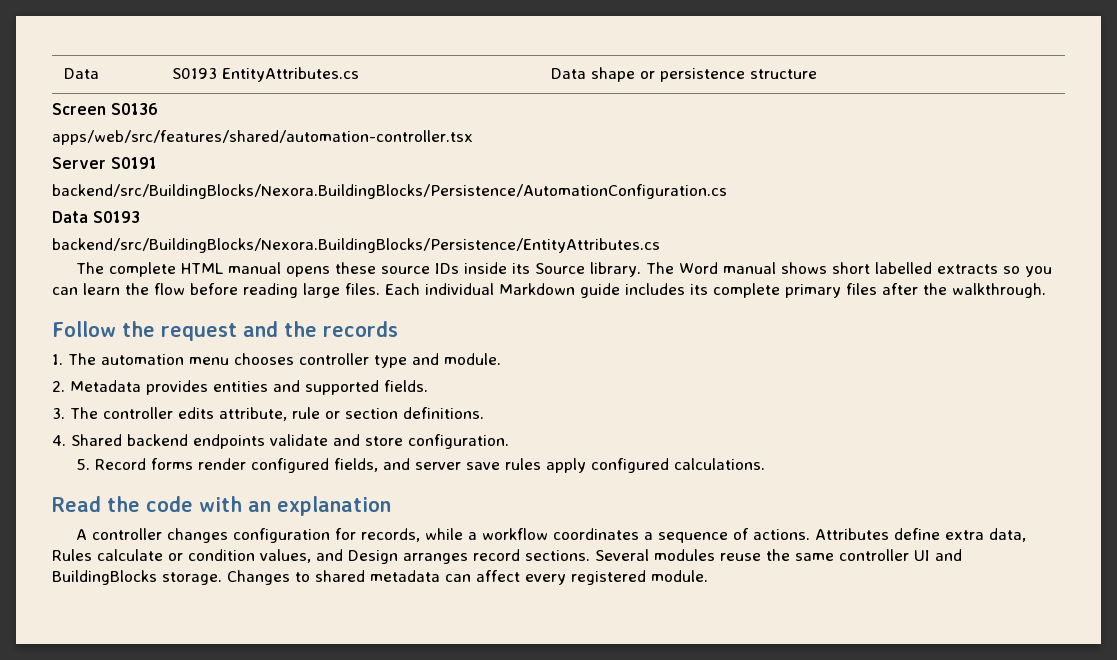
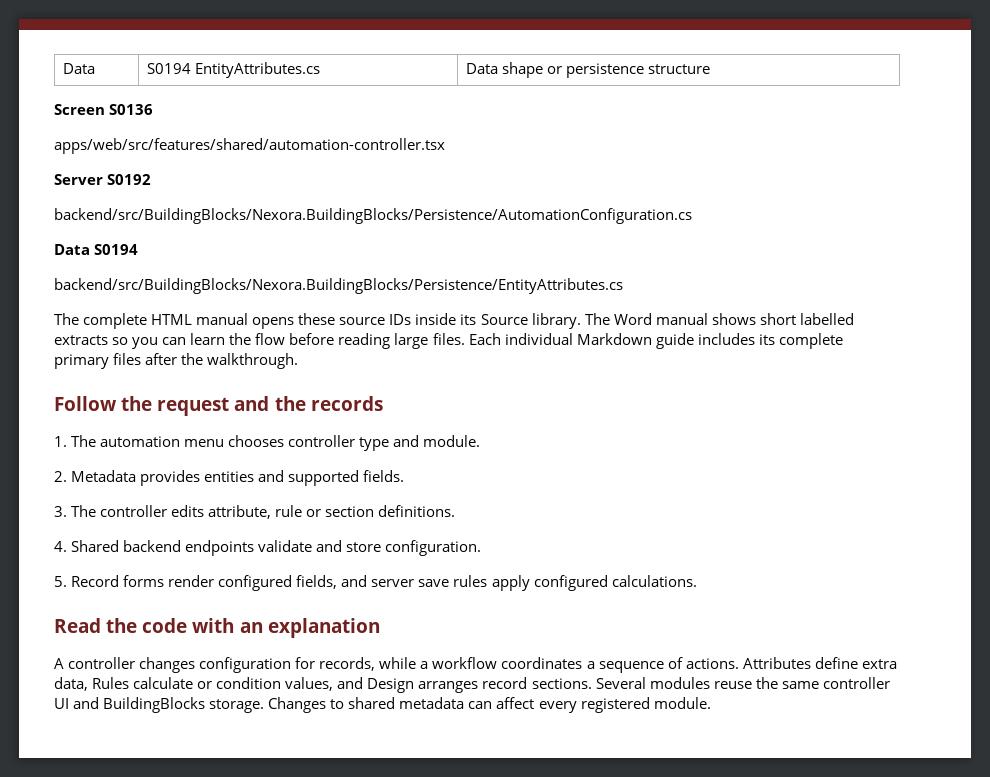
- Data | S0193 EntityAttributes.cs | Data shape or persistence structure
+ Data | S0194 EntityAttributes.cs | Data shape or persistence structure
- Server S0191
+ Server S0192
- Data S0193
+ Data S0194

